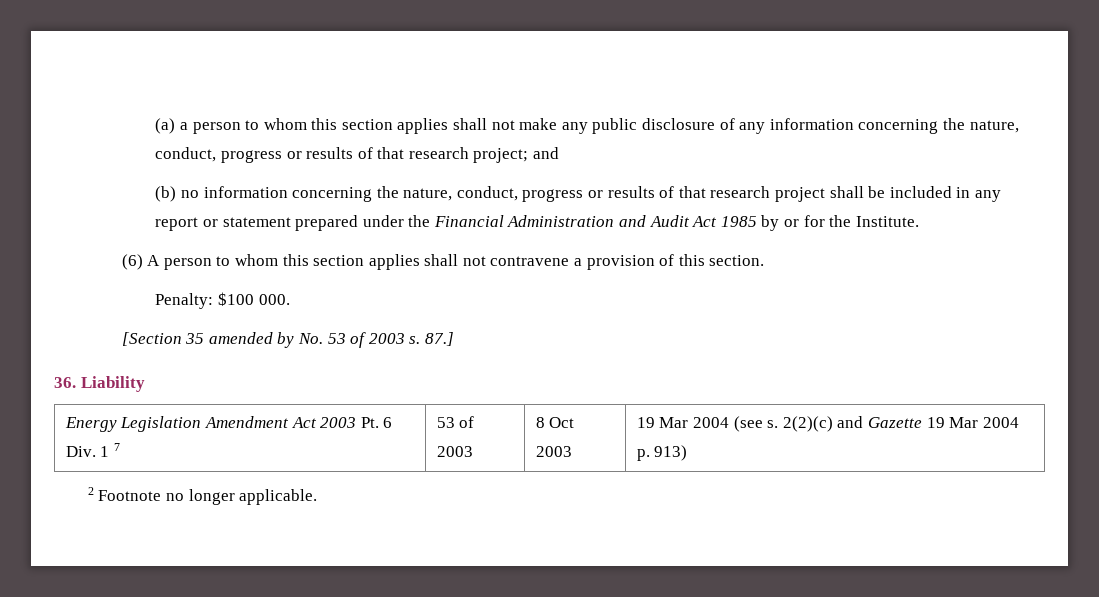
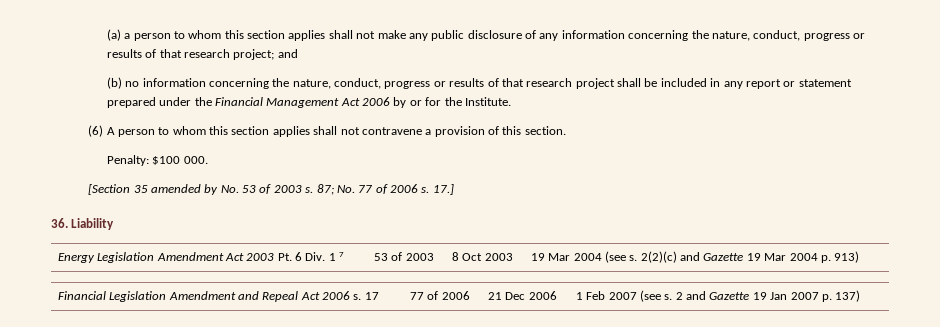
- (b) no information concerning the nature, conduct, progress or results of that research project shall be included in any report or statement prepared under the Financial Administration and Audit Act 1985 by or for the Institute.
+ (b) no information concerning the nature, conduct, progress or results of that research project shall be included in any report or statement prepared under the Financial Management Act 2006 by or for the Institute.
- 87.]
+ 87; No. 77 of 2006 s. 17.]
- 2 Footnote no longer applicable.
+ Financial Legislation Amendment and Repeal Act 2006 s. 17 | 77 of 2006 | 21 Dec 2006 | 1 Feb 2007 (see s. 2 and Gazette 19 Jan 2007 p. 137)

